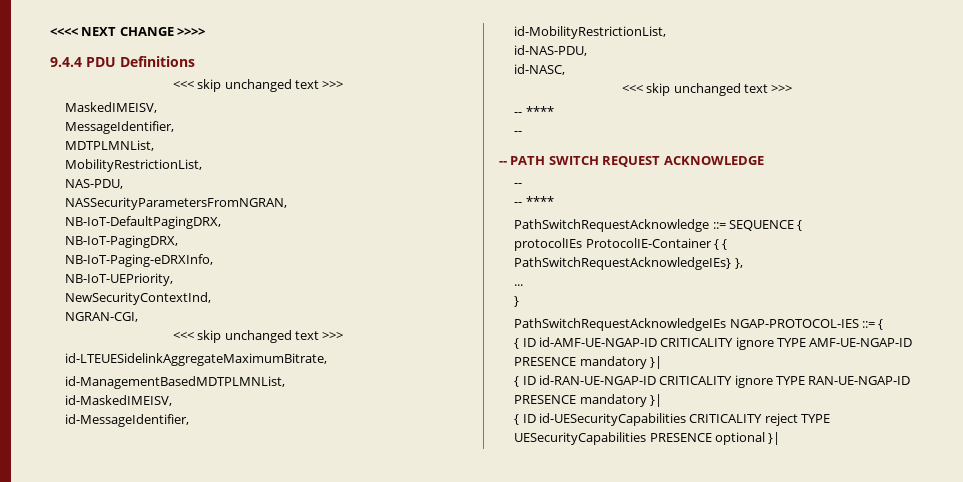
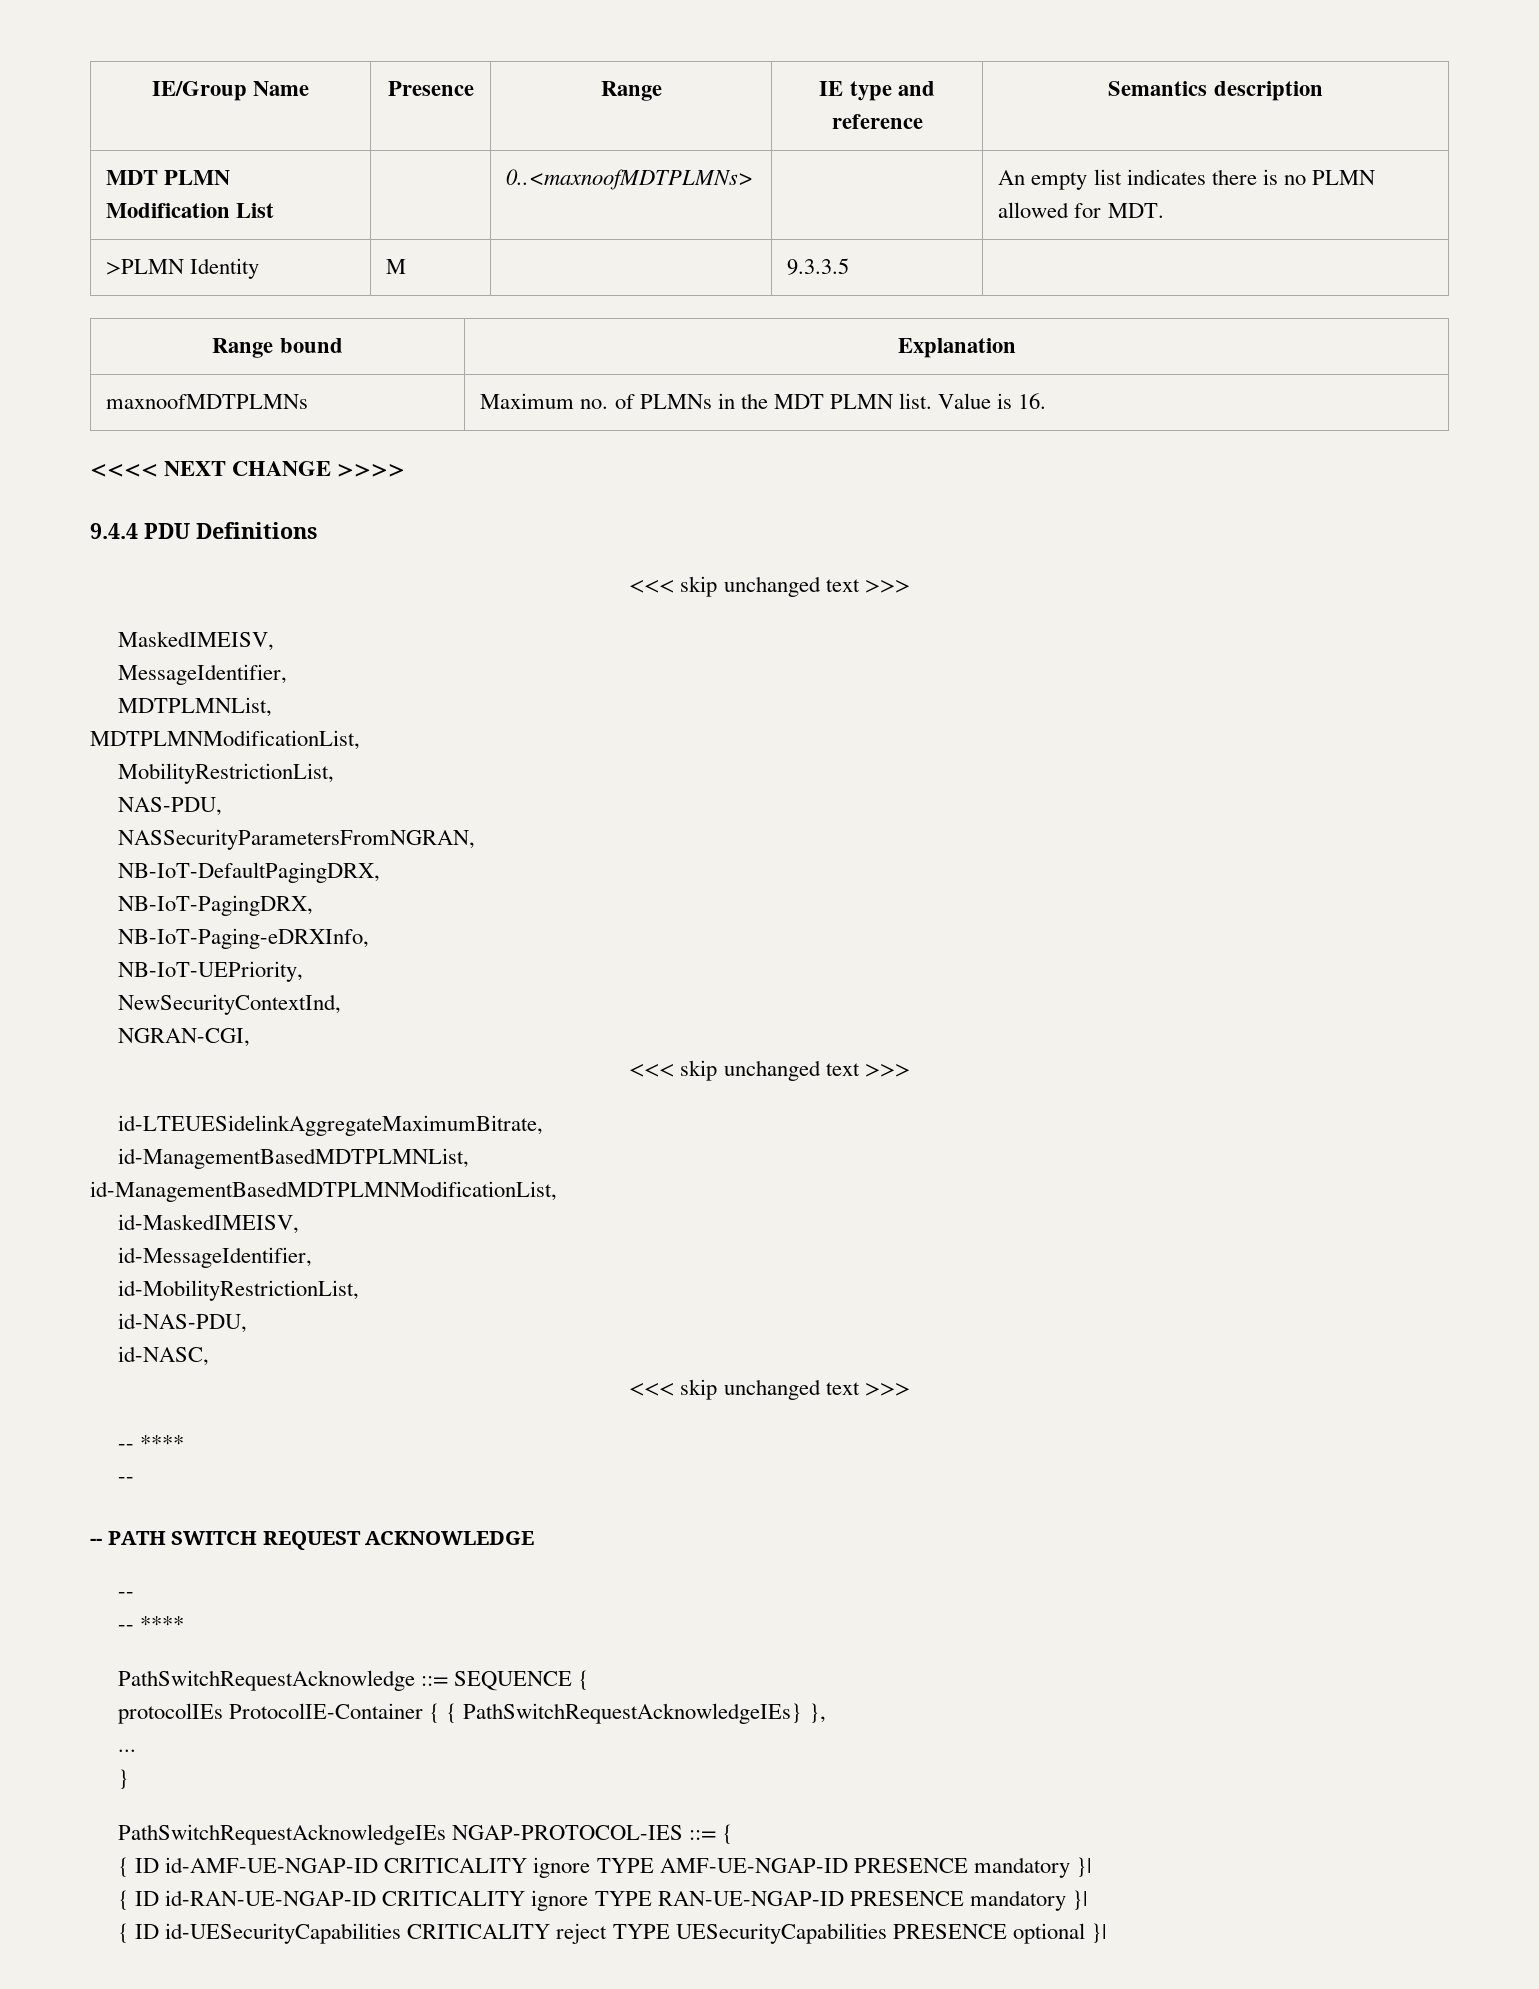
+ IE/Group Name | Presence | Range | IE type and reference | Semantics description
+ MDT PLMN Modification List | | 0..<maxnoofMDTPLMNs> | | An empty list indicates there is no PLMN allowed for MDT.
+ >PLMN Identity | M | | 9.3.3.5 |
+ Range bound | Explanation
+ maxnoofMDTPLMNs | Maximum no. of PLMNs in the MDT PLMN list. Value is 16.
+ MDTPLMNModificationList,
+ id-ManagementBasedMDTPLMNModificationList,

